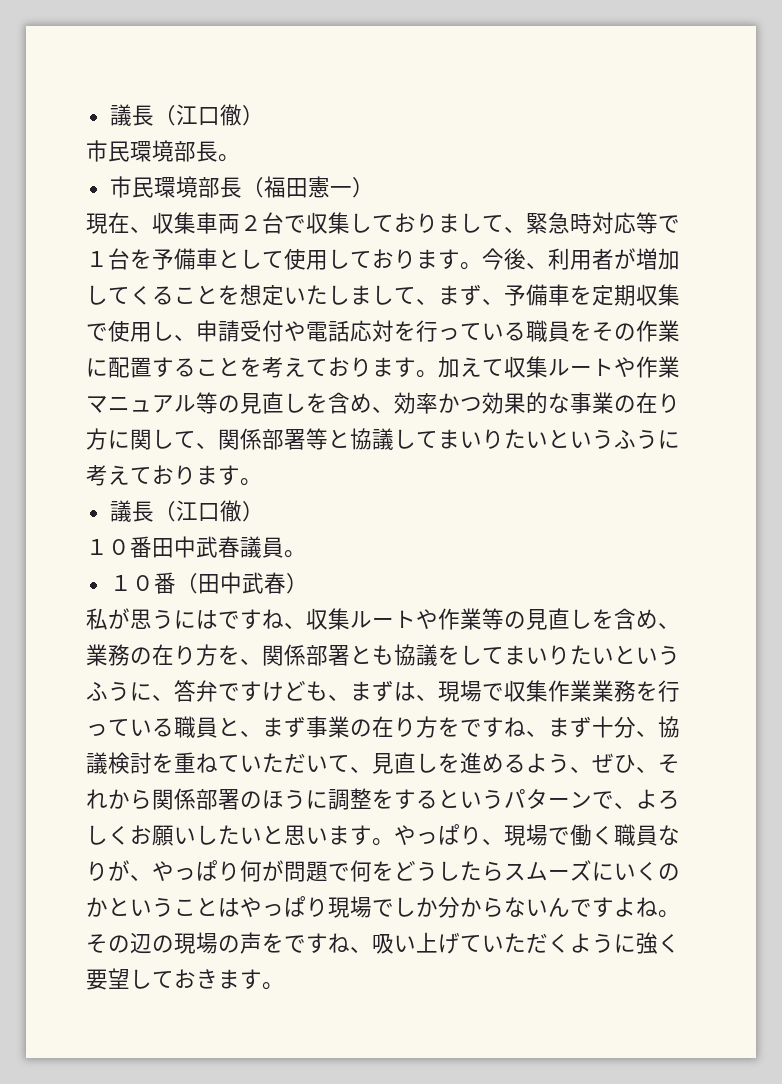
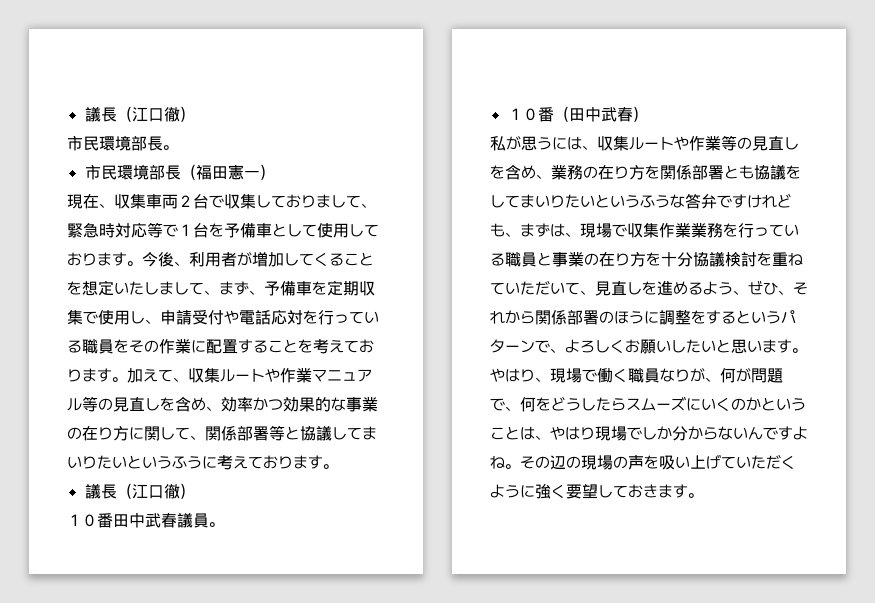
- 加えて収集ルートや作業マニュアル等の見直しを含め、効率かつ効果的な事業の在り方に関して、関係部署等と協議してまいりたいというふうに考えております。
+ 加えて、収集ルートや作業マニュアル等の見直しを含め、効率かつ効果的な事業の在り方に関して、関係部署等と協議してまいりたいというふうに考えております。
- 私が思うにはですね、収集ルートや作業等の見直しを含め、業務の在り方を、関係部署とも協議をしてまいりたいというふうに、答弁ですけども、まずは、現場で収集作業業務を行っている職員と、まず事業の在り方をですね、まず十分、協議検討を重ねていただいて、見直しを進めるよう、ぜひ、それから関係部署のほうに調整をするというパターンで、よろしくお願いしたいと思います。
+ 私が思うには、収集ルートや作業等の見直しを含め、業務の在り方を関係部署とも協議をしてまいりたいというふうな答弁ですけれども、まずは、現場で収集作業業務を行っている職員と事業の在り方を十分協議検討を重ねていただいて、見直しを進めるよう、ぜひ、それから関係部署のほうに調整をするというパターンで、よろしくお願いしたいと思います。
- やっぱり、現場で働く職員なりが、やっぱり何が問題で何をどうしたらスムーズにいくのかということはやっぱり現場でしか分からないんですよね。
+ やはり、現場で働く職員なりが、何が問題で、何をどうしたらスムーズにいくのかということは、やはり現場でしか分からないんですよね。
- その辺の現場の声をですね、吸い上げていただくように強く要望しておきます。
+ その辺の現場の声を吸い上げていただくように強く要望しておきます。

